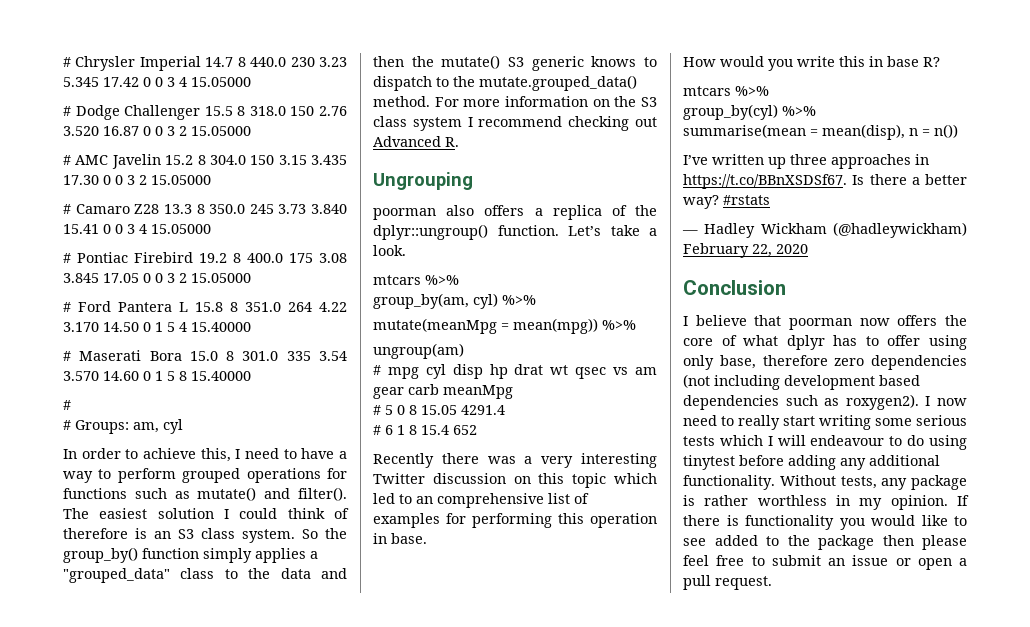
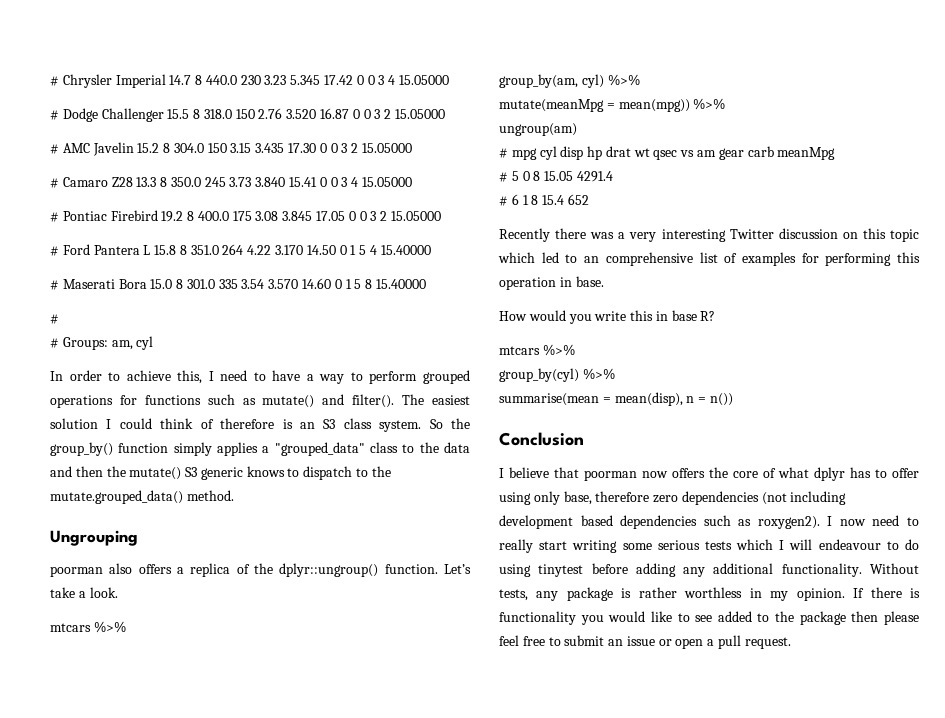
- For more information on the S3 class system I recommend checking out Advanced R.
- I’ve written up three approaches in https://t.co/BBnXSDSf67. Is there a better way? #rstats
- — Hadley Wickham (@hadleywickham) February 22, 2020

